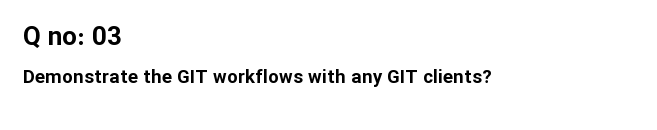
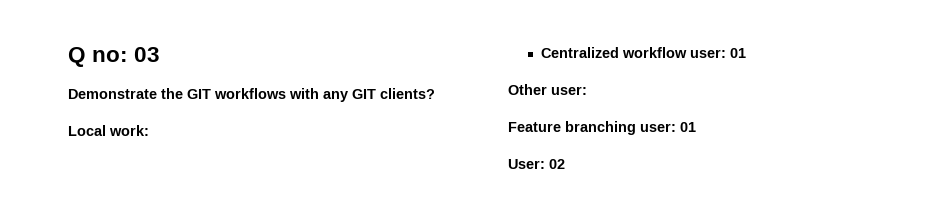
+ Local work:
+ Centralized workflow user: 01
+ Other user:
+ Feature branching user: 01
+ User: 02

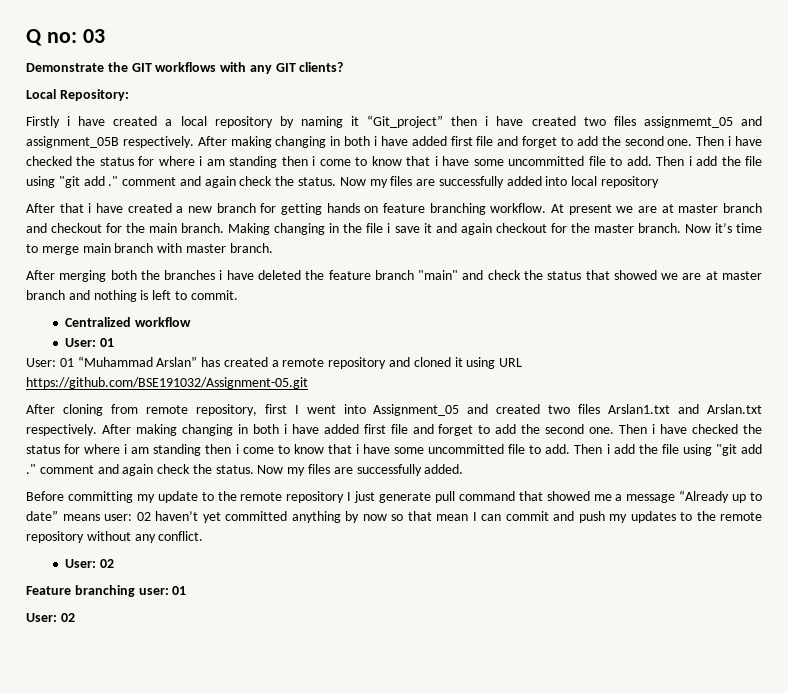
- Local work:
+ Local Repository:
+ Firstly i have created a local repository by naming it “Git_project” then i have created two files assignmemt_05 and assignment_05B respectively. After making changing in both i have added first file and forget to add the second one. Then i have checked the status for where i am standing then i come to know that i have some uncommitted file to add. Then i add the file using "git add ." comment and again check the status. Now my files are successfully added into local repository
+ After that i have created a new branch for getting hands on feature branching workflow. At present we are at master branch and checkout for the main branch. Making changing in the file i save it and again checkout for the master branch. Now it’s time to merge main branch with master branch.
+ After merging both the branches i have deleted the feature branch "main" and check the status that showed we are at master branch and nothing is left to commit.
- Centralized workflow user: 01
- Other user:
+ Centralized workflow
+ User: 01
+ User: 01 “Muhammad Arslan” has created a remote repository and cloned it using URL https://github.com/BSE191032/Assignment-05.git
+ After cloning from remote repository, first I went into Assignment_05 and created two files Arslan1.txt and Arslan.txt respectively. After making changing in both i have added first file and forget to add the second one. Then i have checked the status for where i am standing then i come to know that i have some uncommitted file to add. Then i add the file using "git add ." comment and again check the status. Now my files are successfully added.
+ Before committing my update to the remote repository I just generate pull command that showed me a message “Already up to date” means user: 02 haven’t yet committed anything by now so that mean I can commit and push my updates to the remote repository without any conflict.
+ User: 02

